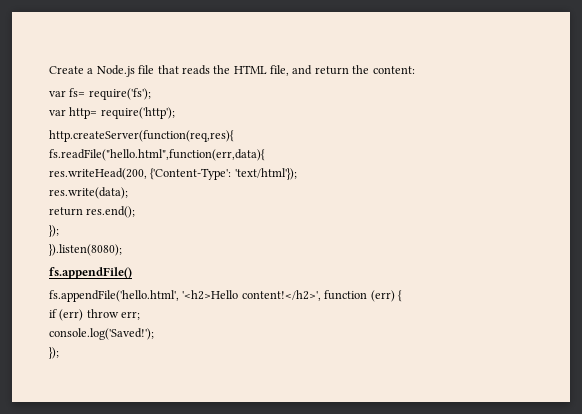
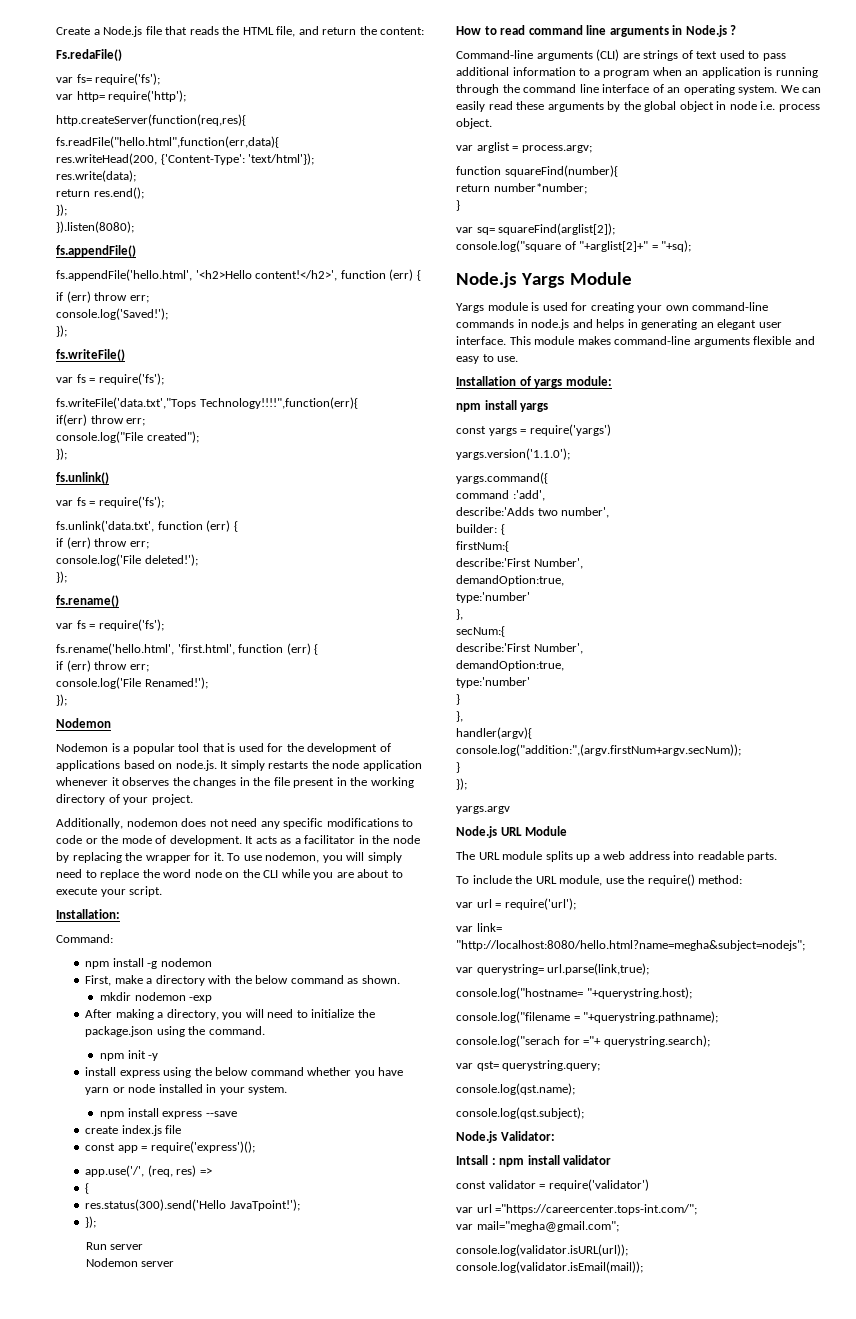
+ Fs.redaFile()
+ fs.writeFile()
+ var fs = require('fs');
+ fs.writeFile('data.txt',"Tops Technology!!!!",function(err){
+ if(err) throw err;
+ console.log("File created");
+ });
+ fs.unlink()
+ var fs = require('fs');
+ fs.unlink('data.txt', function (err) {
+ if (err) throw err;
+ console.log('File deleted!');
+ });
+ fs.rename()
+ var fs = require('fs');
+ fs.rename('hello.html', 'first.html', function (err) {
+ if (err) throw err;
+ console.log('File Renamed!');
+ });
+ Nodemon
+ Nodemon is a popular tool that is used for the development of applications based on node.js. It simply restarts the node application whenever it observes the changes in the file present in the working directory of your project.
+ Additionally, nodemon does not need any specific modifications to code or the mode of development. It acts as a facilitator in the node by replacing the wrapper for it. To use nodemon, you will simply need to replace the word node on the CLI while you are about to execute your script.
+ Installation:
+ Command:
+ npm install -g nodemon
+ First, make a directory with the below command as shown.
+ mkdir nodemon -exp
+ After making a directory, you will need to initialize the package.json using the command.
+ npm init -y
+ install express using the below command whether you have yarn or node installed in your system.
+ npm install express --save
+ create index.js file
+ const app = require('express')();
+ app.use('/', (req, res) =>
+ {
+ res.status(300).send('Hello JavaTpoint!');
+ });
+ Run server
+ Nodemon server
+ How to read command line arguments in Node.js ?
+ Command-line arguments (CLI) are strings of text used to pass additional information to a program when an application is running through the command line interface of an operating system. We can easily read these arguments by the global object in node i.e. process object.
+ var arglist = process.argv;
+ function squareFind(number){
+ return number*number;
+ }
+ var sq= squareFind(arglist[2]);
+ console.log("square of "+arglist[2]+" = "+sq);
+ Node.js Yargs Module
+ Yargs module is used for creating your own command-line commands in node.js and helps in generating an elegant user interface. This module makes command-line arguments flexible and easy to use.
+ Installation of yargs module:
+ npm install yargs
+ const yargs = require('yargs')
+ yargs.version('1.1.0');
+ yargs.command({
+ command :'add',
+ describe:'Adds two number',
+ builder: {
+ firstNum:{
+ describe:'First Number',
+ demandOption:true,
+ type:'number'
+ },
+ secNum:{
+ describe:'First Number',
+ demandOption:true,
+ type:'number'
+ }
+ },
+ handler(argv){
+ console.log("addition:",(argv.firstNum+argv.secNum));
+ }
+ });
+ yargs.argv
+ Node.js URL Module
+ The URL module splits up a web address into readable parts.
+ To include the URL module, use the require() method:
+ var url = require('url');
+ var link= "http://localhost:8080/hello.html?name=megha&subject=nodejs";
+ var querystring= url.parse(link,true);
+ console.log("hostname= "+querystring.host);
+ console.log("filename = "+querystring.pathname);
+ console.log("serach for ="+ querystring.search);
+ var qst= querystring.query;
+ console.log(qst.name);
+ console.log(qst.subject);
+ Node.js Validator:
+ Intsall : npm install validator
+ const validator = require('validator')
+ var url ="https://careercenter.tops-int.com/";
+ var mail="megha@gmail.com";
+ console.log(validator.isURL(url));
+ console.log(validator.isEmail(mail));

